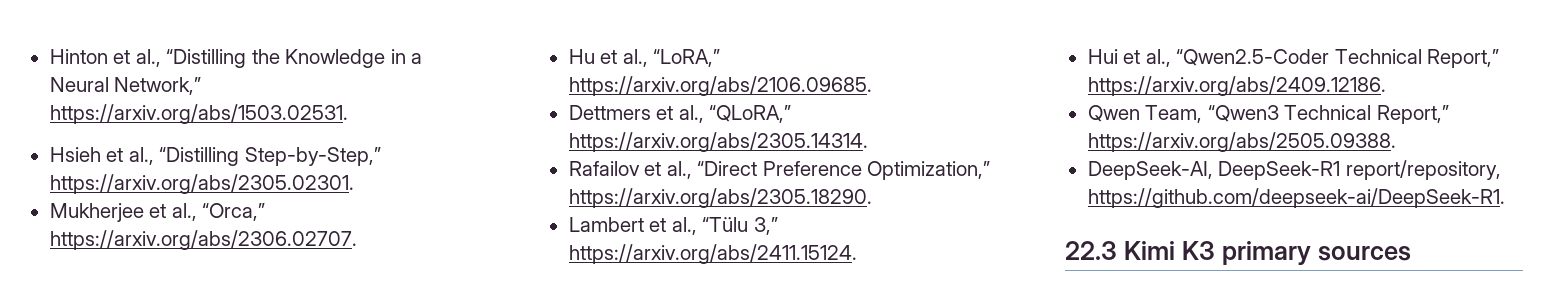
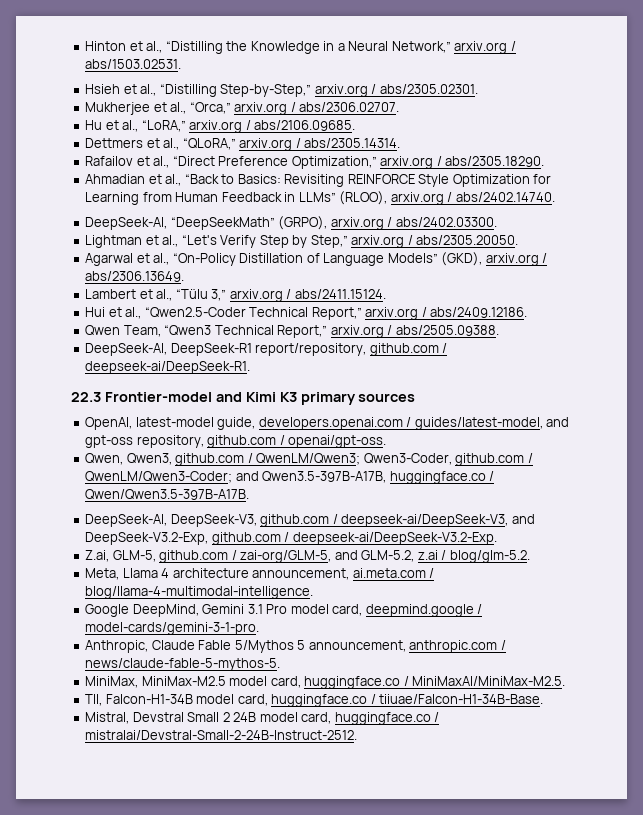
- Hinton et al., “Distilling the Knowledge in a Neural Network,” https://arxiv.org/abs/1503.02531.
+ Hinton et al., “Distilling the Knowledge in a Neural Network,” arxiv.org / abs/1503.02531.
- Hsieh et al., “Distilling Step-by-Step,” https://arxiv.org/abs/2305.02301.
+ Hsieh et al., “Distilling Step-by-Step,” arxiv.org / abs/2305.02301.
- Mukherjee et al., “Orca,” https://arxiv.org/abs/2306.02707.
+ Mukherjee et al., “Orca,” arxiv.org / abs/2306.02707.
- Hu et al., “LoRA,” https://arxiv.org/abs/2106.09685.
+ Hu et al., “LoRA,” arxiv.org / abs/2106.09685.
- Dettmers et al., “QLoRA,” https://arxiv.org/abs/2305.14314.
+ Dettmers et al., “QLoRA,” arxiv.org / abs/2305.14314.
- Rafailov et al., “Direct Preference Optimization,” https://arxiv.org/abs/2305.18290.
+ Rafailov et al., “Direct Preference Optimization,” arxiv.org / abs/2305.18290.
+ Ahmadian et al., “Back to Basics: Revisiting REINFORCE Style Optimization for Learning from Human Feedback in LLMs” (RLOO), arxiv.org / abs/2402.14740.
+ DeepSeek-AI, “DeepSeekMath” (GRPO), arxiv.org / abs/2402.03300.
+ Lightman et al., “Let's Verify Step by Step,” arxiv.org / abs/2305.20050.
+ Agarwal et al., “On-Policy Distillation of Language Models” (GKD), arxiv.org / abs/2306.13649.
- Lambert et al., “Tülu 3,” https://arxiv.org/abs/2411.15124.
+ Lambert et al., “Tülu 3,” arxiv.org / abs/2411.15124.
- Hui et al., “Qwen2.5-Coder Technical Report,” https://arxiv.org/abs/2409.12186.
+ Hui et al., “Qwen2.5-Coder Technical Report,” arxiv.org / abs/2409.12186.
- Qwen Team, “Qwen3 Technical Report,” https://arxiv.org/abs/2505.09388.
+ Qwen Team, “Qwen3 Technical Report,” arxiv.org / abs/2505.09388.
- DeepSeek-AI, DeepSeek-R1 report/repository, https://github.com/deepseek-ai/DeepSeek-R1.
+ DeepSeek-AI, DeepSeek-R1 report/repository, github.com / deepseek-ai/DeepSeek-R1.
- 22.3 Kimi K3 primary sources
+ 22.3 Frontier-model and Kimi K3 primary sources
+ OpenAI, latest-model guide, developers.openai.com / guides/latest-model, and gpt-oss repository, github.com / openai/gpt-oss.
+ Qwen, Qwen3, github.com / QwenLM/Qwen3; Qwen3-Coder, github.com / QwenLM/Qwen3-Coder; and Qwen3.5-397B-A17B, huggingface.co / Qwen/Qwen3.5-397B-A17B.
+ DeepSeek-AI, DeepSeek-V3, github.com / deepseek-ai/DeepSeek-V3, and DeepSeek-V3.2-Exp, github.com / deepseek-ai/DeepSeek-V3.2-Exp.
+ Z.ai, GLM-5, github.com / zai-org/GLM-5, and GLM-5.2, z.ai / blog/glm-5.2.
+ Meta, Llama 4 architecture announcement, ai.meta.com / blog/llama-4-multimodal-intelligence.
+ Google DeepMind, Gemini 3.1 Pro model card, deepmind.google / model-cards/gemini-3-1-pro.
+ Anthropic, Claude Fable 5/Mythos 5 announcement, anthropic.com / news/claude-fable-5-mythos-5.
+ MiniMax, MiniMax-M2.5 model card, huggingface.co / MiniMaxAI/MiniMax-M2.5.
+ TII, Falcon-H1-34B model card, huggingface.co / tiiuae/Falcon-H1-34B-Base.
+ Mistral, Devstral Small 2 24B model card, huggingface.co / mistralai/Devstral-Small-2-24B-Instruct-2512.

